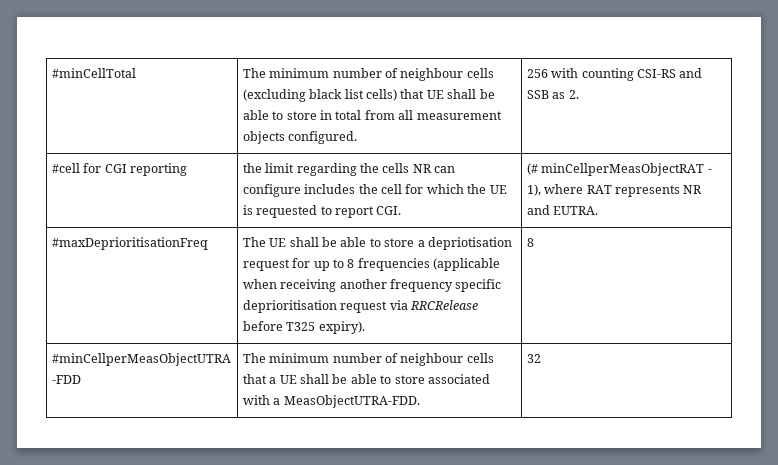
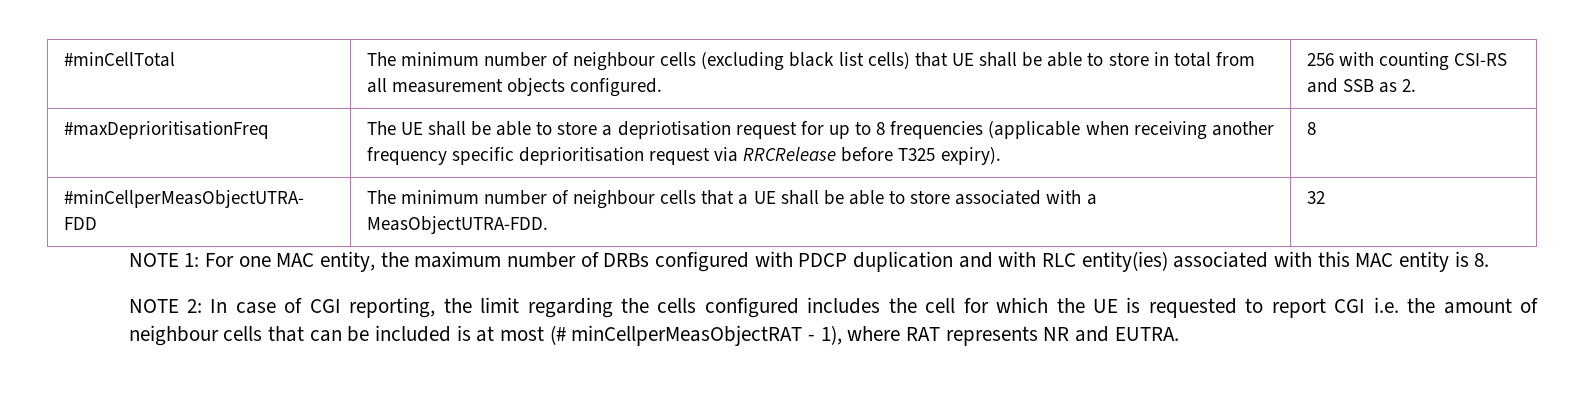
- #cell for CGI reporting | the limit regarding the cells NR can configure includes the cell for which the UE is requested to report CGI. | (# minCellperMeasObjectRAT - 1), where RAT represents NR and EUTRA.
+ NOTE 1: For one MAC entity, the maximum number of DRBs configured with PDCP duplication and with RLC entity(ies) associated with this MAC entity is 8.
+ NOTE 2: In case of CGI reporting, the limit regarding the cells configured includes the cell for which the UE is requested to report CGI i.e. the amount of neighbour cells that can be included is at most (# minCellperMeasObjectRAT - 1), where RAT represents NR and EUTRA.

